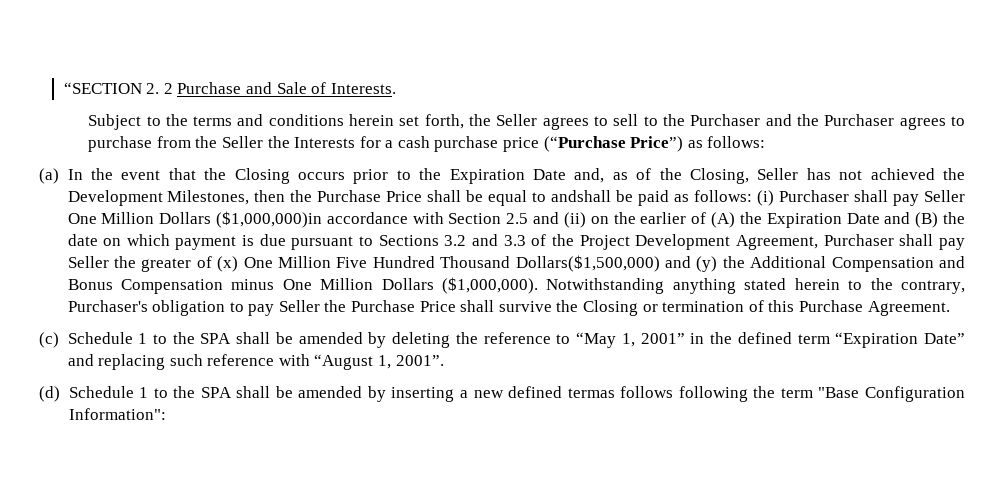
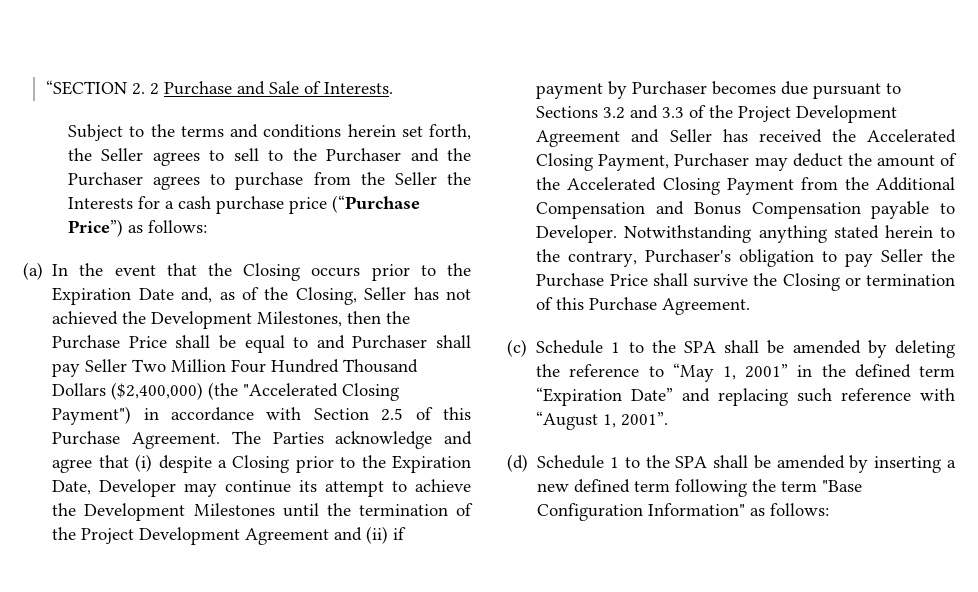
- (a) In the event that the Closing occurs prior to the Expiration Date and, as of the Closing, Seller has not achieved the Development Milestones, then the Purchase Price shall be equal to andshall be paid as follows: (i) Purchaser shall pay Seller One Million Dollars ($1,000,000)in accordance with Section 2.5 and (ii) on the earlier of (A) the Expiration Date and (B) the date on which payment is due pursuant to Sections 3.2 and 3.3 of the Project Development Agreement, Purchaser shall pay Seller the greater of (x) One Million Five Hundred Thousand Dollars($1,500,000) and (y) the Additional Compensation and Bonus Compensation minus One Million Dollars ($1,000,000).
+ (a) In the event that the Closing occurs prior to the Expiration Date and, as of the Closing, Seller has not achieved the Development Milestones, then the Purchase Price shall be equal to and Purchaser shall pay Seller Two Million Four Hundred Thousand Dollars ($2,400,000) (the "Accelerated Closing Payment") in accordance with Section 2.5 of this Purchase Agreement. The Parties acknowledge and agree that (i) despite a Closing prior to the Expiration Date, Developer may continue its attempt to achieve the Development Milestones until the termination of the Project Development Agreement and (ii) if payment by Purchaser becomes due pursuant to Sections 3.2 and 3.3 of the Project Development Agreement and Seller has received the Accelerated Closing Payment, Purchaser may deduct the amount of the Accelerated Closing Payment from the Additional Compensation and Bonus Compensation payable to Developer.
- (d) Schedule 1 to the SPA shall be amended by inserting a new defined termas follows following the term "Base Configuration Information":
+ (d) Schedule 1 to the SPA shall be amended by inserting a new defined term following the term "Base Configuration Information" as follows:

